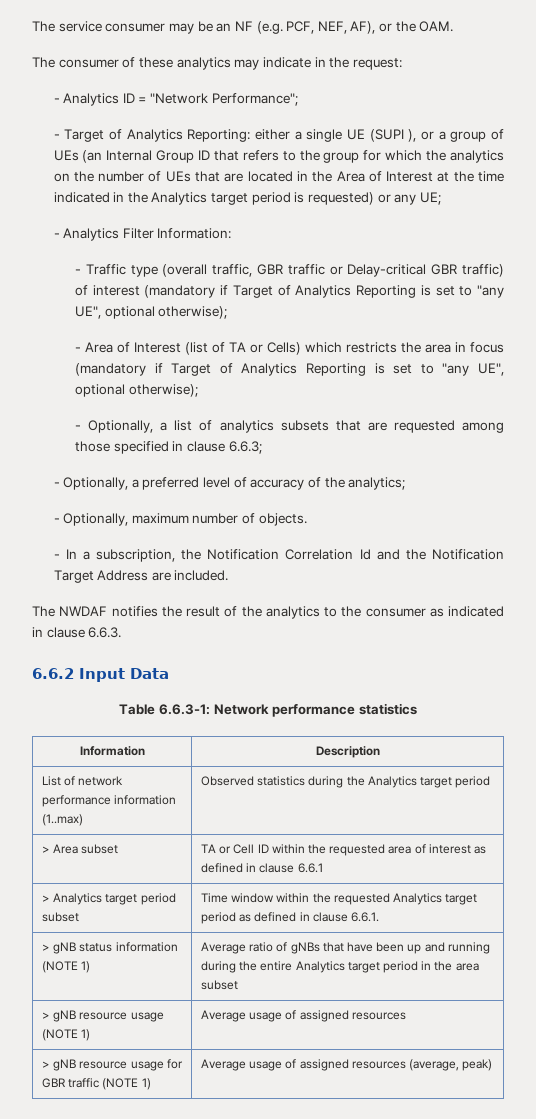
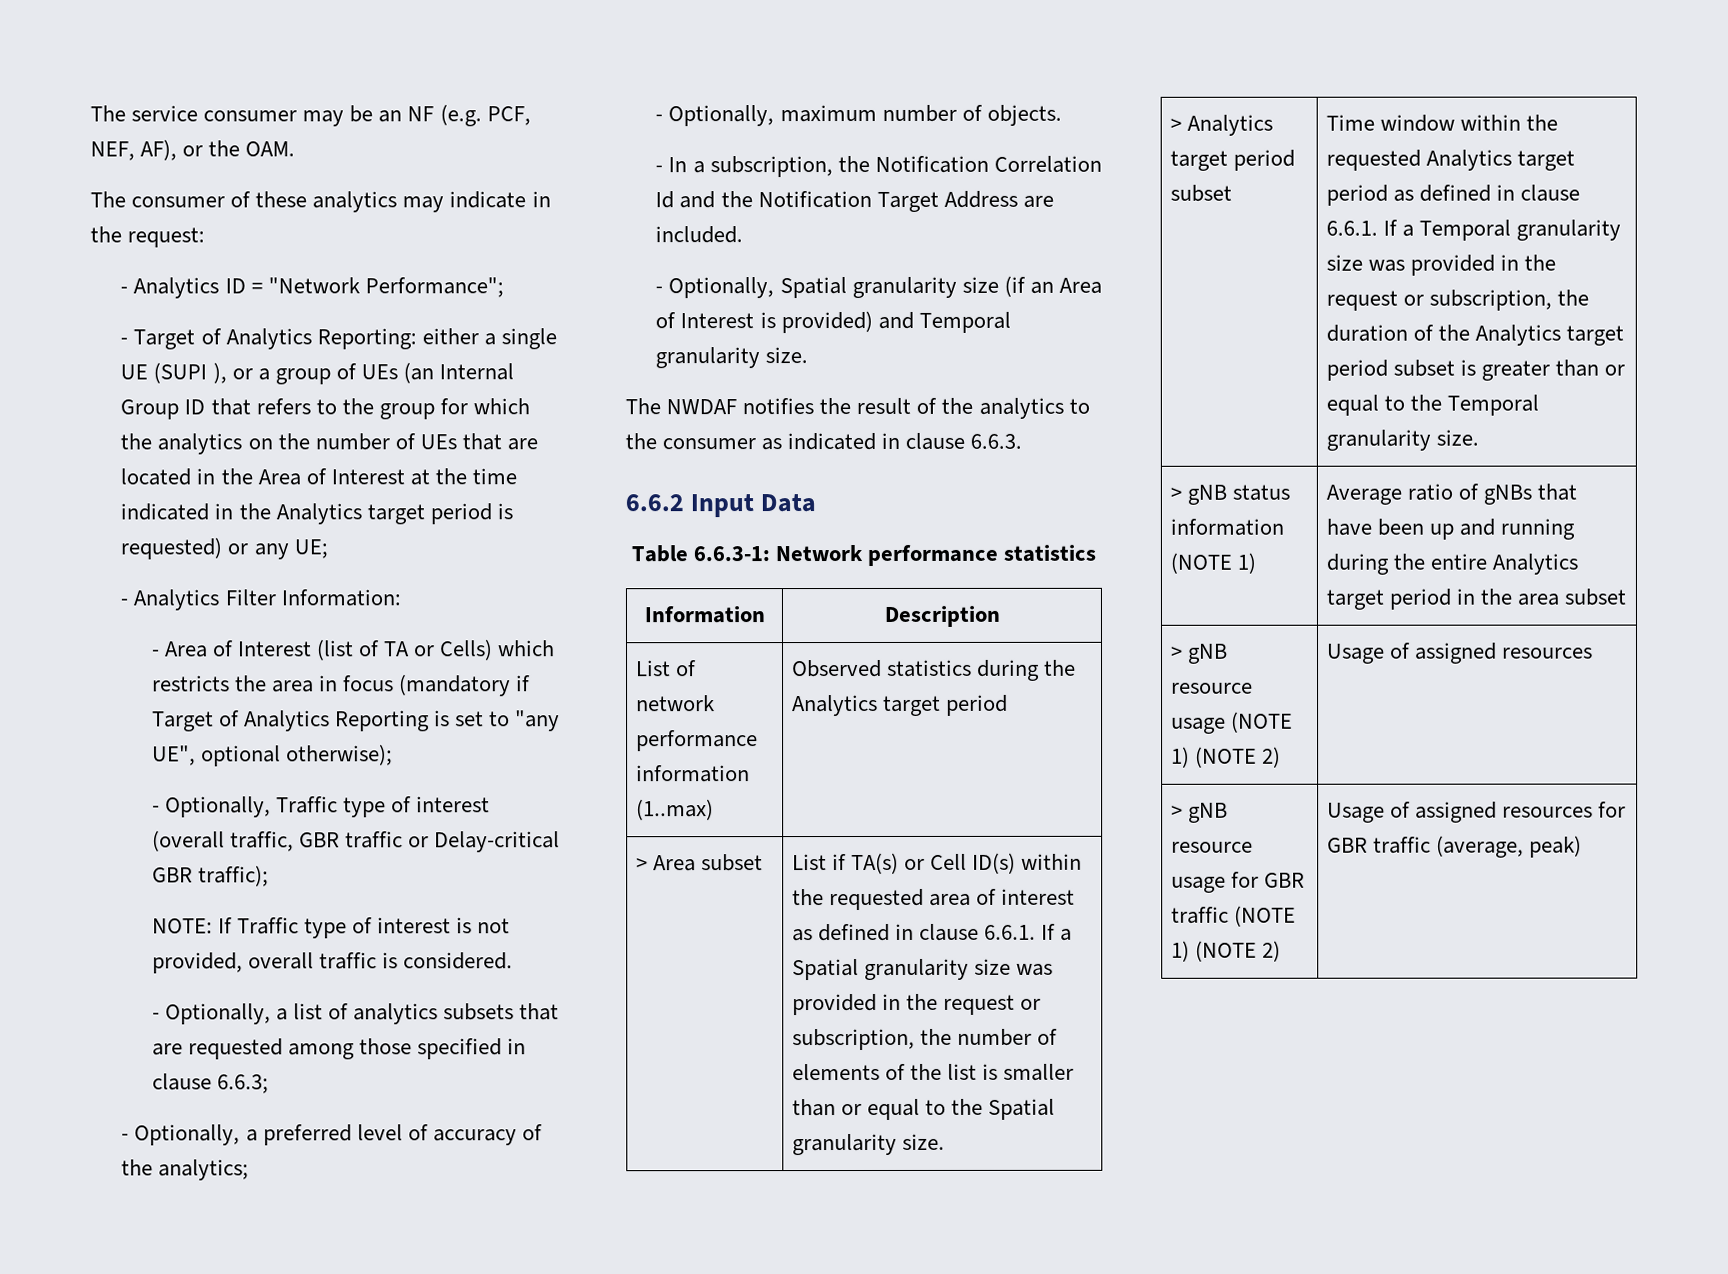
- - Traffic type (overall traffic, GBR traffic or Delay-critical GBR traffic) of interest (mandatory if Target of Analytics Reporting is set to "any UE", optional otherwise);
+ - Optionally, Traffic type of interest (overall traffic, GBR traffic or Delay-critical GBR traffic);
+ NOTE: If Traffic type of interest is not provided, overall traffic is considered.
+ - Optionally, Spatial granularity size (if an Area of Interest is provided) and Temporal granularity size.
- TA or Cell ID within the requested area of interest as defined in clause 6.6.1
+ List if TA(s) or Cell ID(s) within the requested area of interest as defined in clause 6.6.1. If a Spatial granularity size was provided in the request or subscription, the number of elements of the list is smaller than or equal to the Spatial granularity size.
- Time window within the requested Analytics target period as defined in clause 6.6.1.
+ Time window within the requested Analytics target period as defined in clause 6.6.1. If a Temporal granularity size was provided in the request or subscription, the duration of the Analytics target period subset is greater than or equal to the Temporal granularity size.
- > gNB resource usage (NOTE 1) | Average usage of assigned resources
+ > gNB resource usage (NOTE 1) (NOTE 2) | Usage of assigned resources
- > gNB resource usage for GBR traffic (NOTE 1) | Average usage of assigned resources (average, peak)
+ > gNB resource usage for GBR traffic (NOTE 1) (NOTE 2) | Usage of assigned resources for GBR traffic (average, peak)

